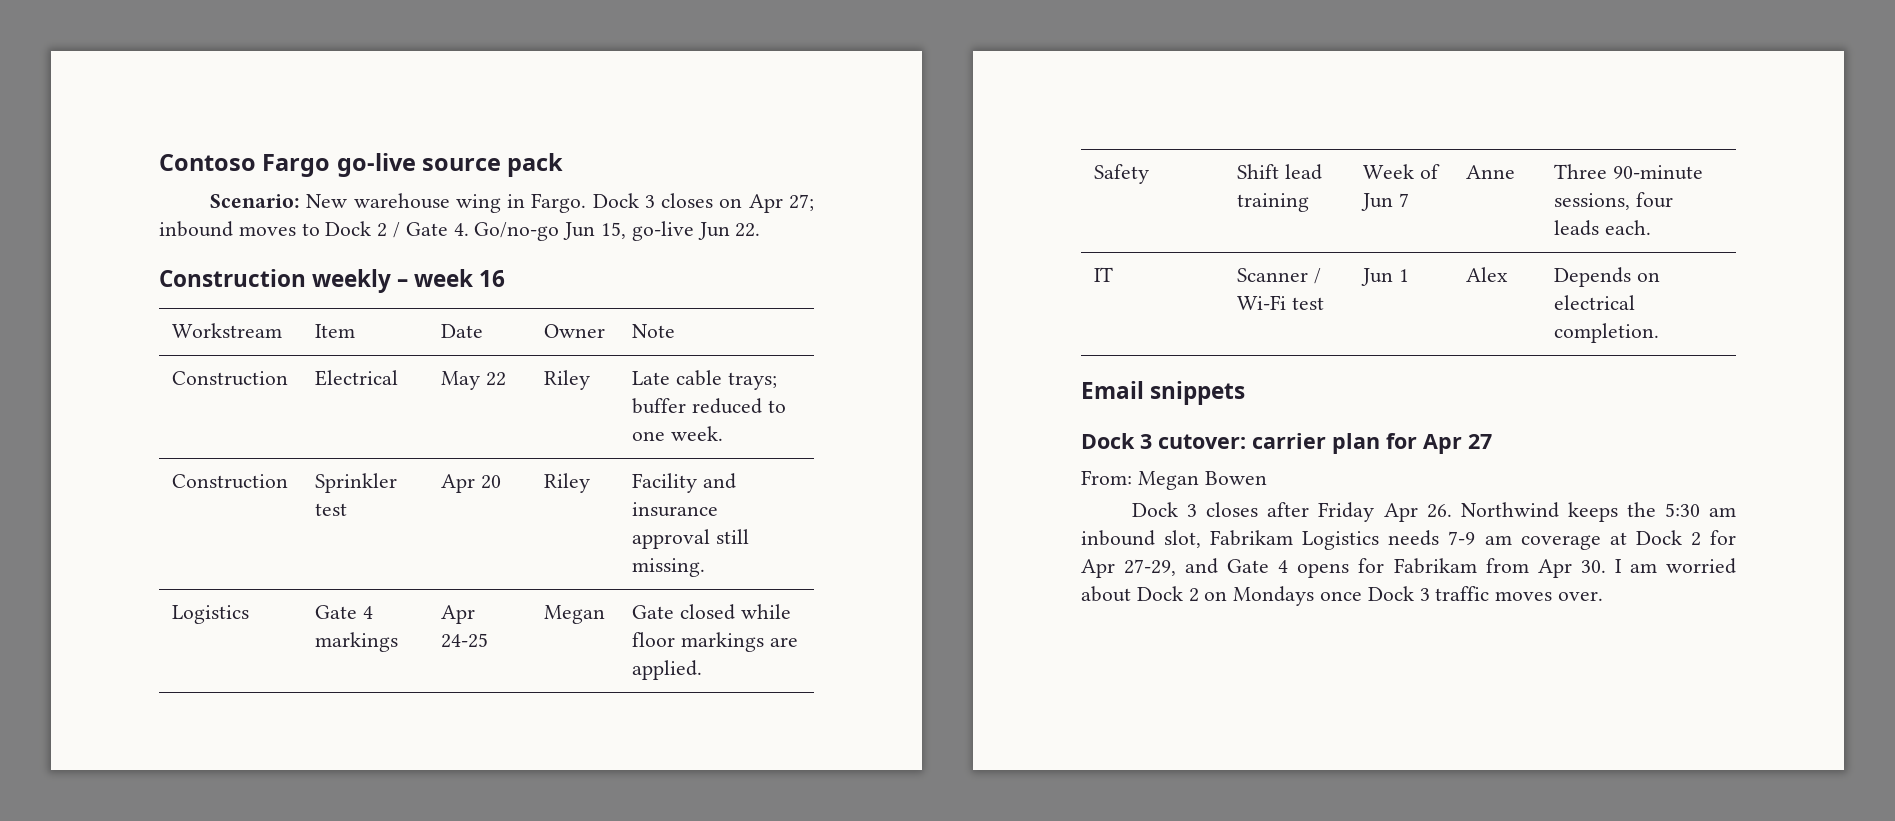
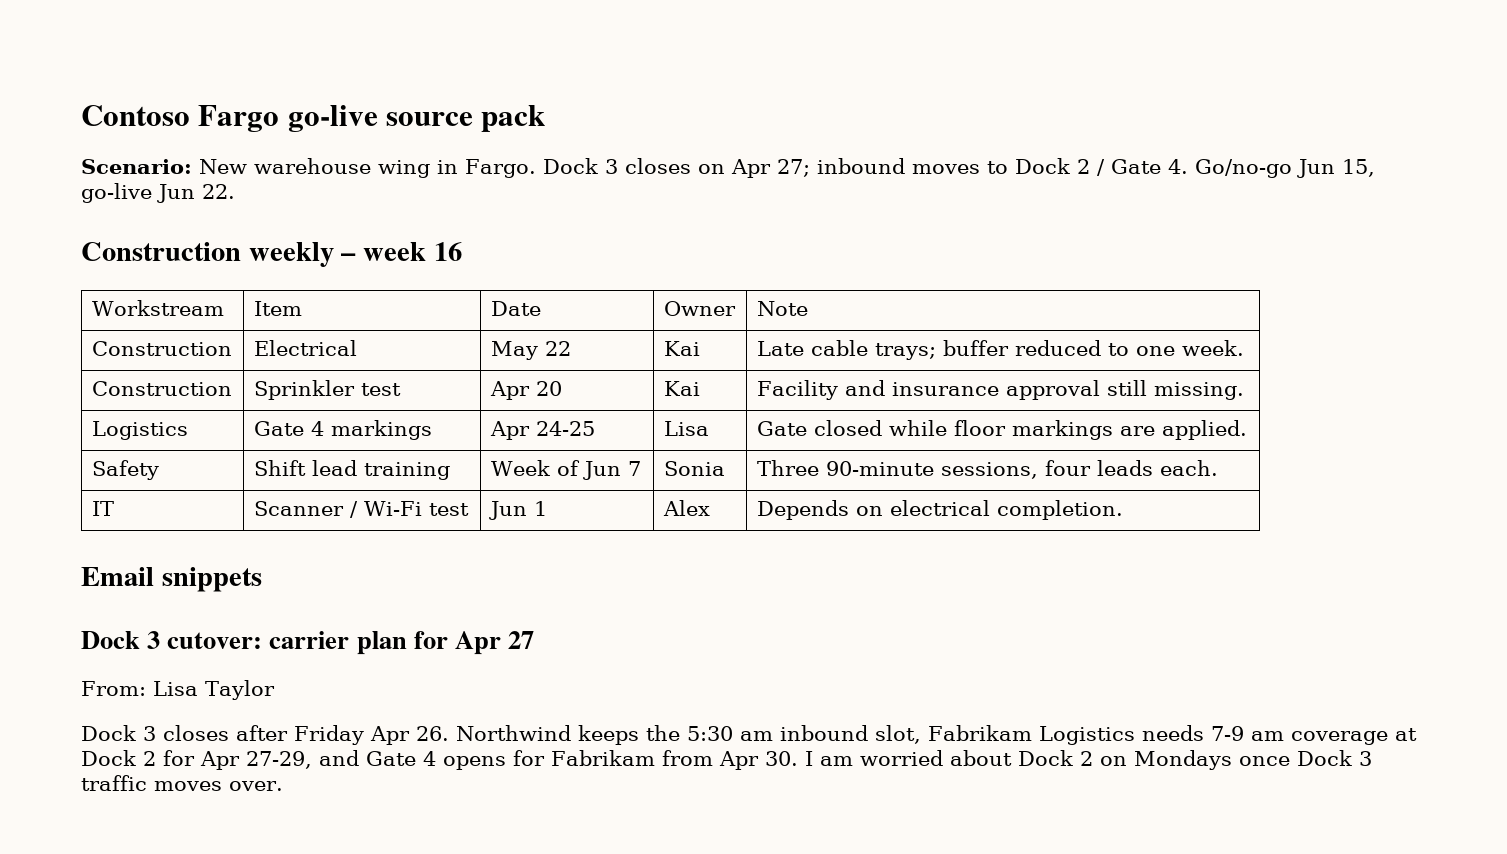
- Construction | Electrical | May 22 | Riley | Late cable trays; buffer reduced to one week.
+ Construction | Electrical | May 22 | Kai | Late cable trays; buffer reduced to one week.
- Construction | Sprinkler test | Apr 20 | Riley | Facility and insurance approval still missing.
+ Construction | Sprinkler test | Apr 20 | Kai | Facility and insurance approval still missing.
- Logistics | Gate 4 markings | Apr 24-25 | Megan | Gate closed while floor markings are applied.
+ Logistics | Gate 4 markings | Apr 24-25 | Lisa | Gate closed while floor markings are applied.
- Safety | Shift lead training | Week of Jun 7 | Anne | Three 90-minute sessions, four leads each.
+ Safety | Shift lead training | Week of Jun 7 | Sonia | Three 90-minute sessions, four leads each.
- From: Megan Bowen
+ From: Lisa Taylor

